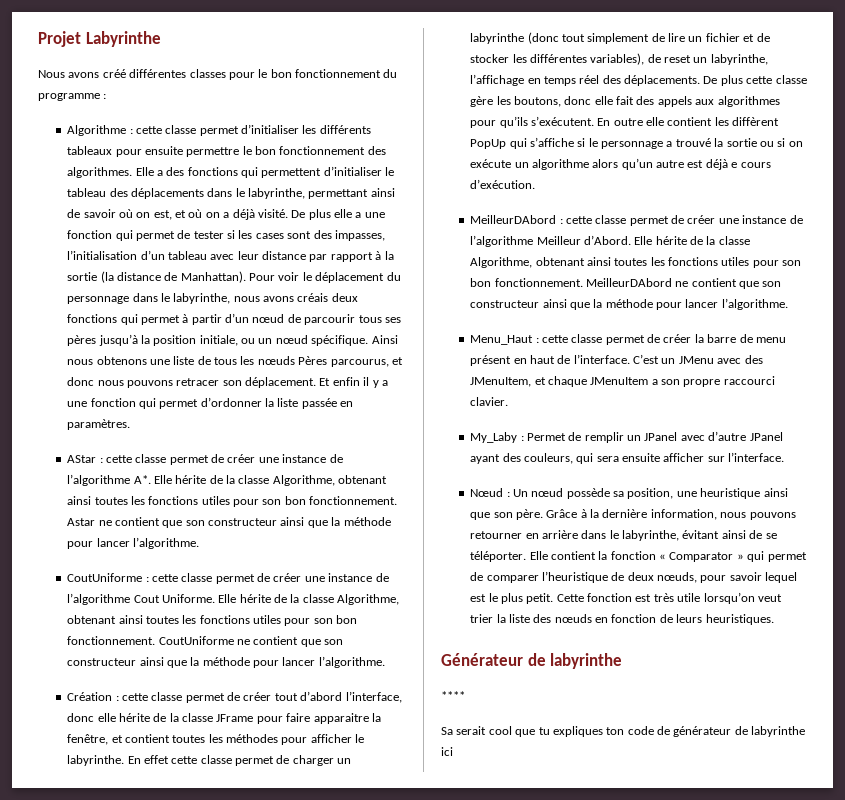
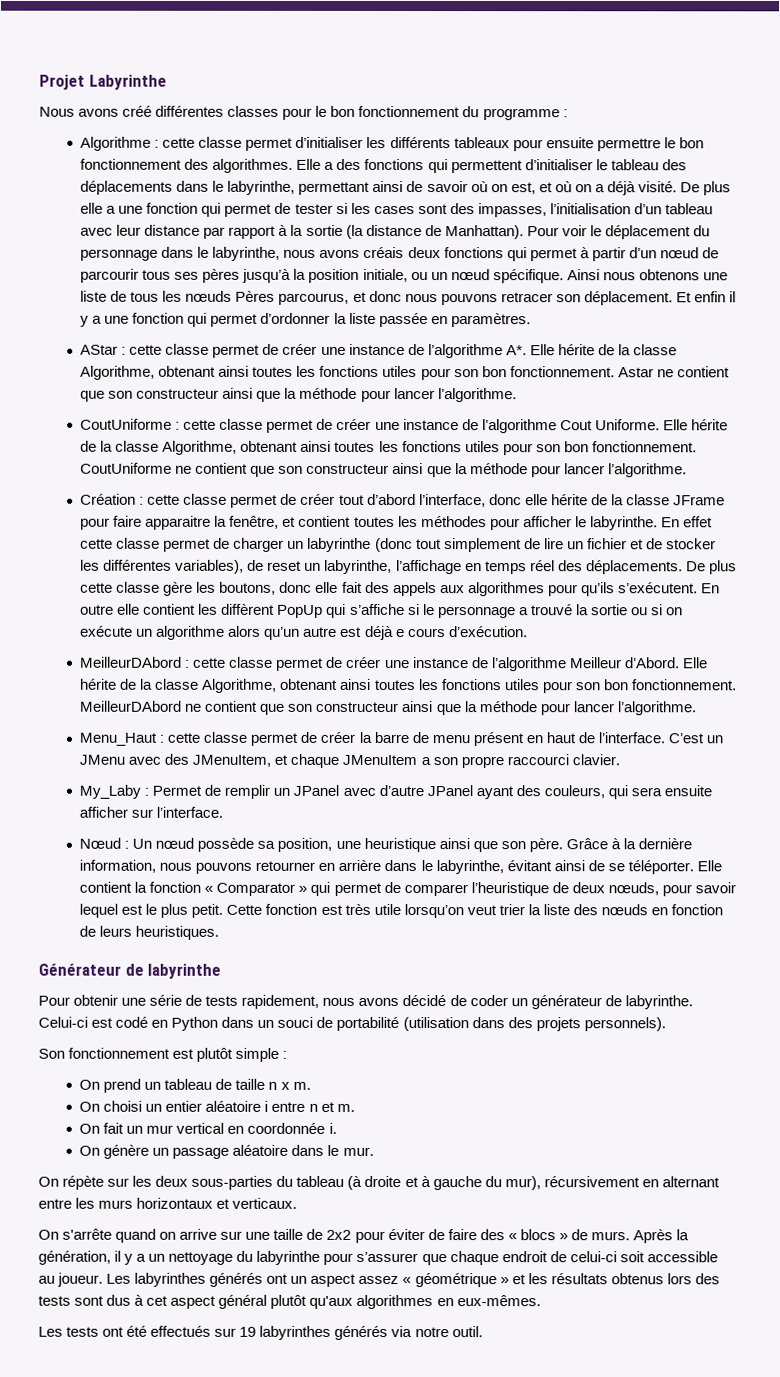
- ****
- Sa serait cool que tu expliques ton code de générateur de labyrinthe ici
+ Pour obtenir une série de tests rapidement, nous avons décidé de coder un générateur de labyrinthe. Celui-ci est codé en Python dans un souci de portabilité (utilisation dans des projets personnels).
+ Son fonctionnement est plutôt simple :
+ On prend un tableau de taille n x m.
+ On choisi un entier aléatoire i entre n et m.
+ On fait un mur vertical en coordonnée i.
+ On génère un passage aléatoire dans le mur.
+ On répète sur les deux sous-parties du tableau (à droite et à gauche du mur), récursivement en alternant entre les murs horizontaux et verticaux.
+ On s'arrête quand on arrive sur une taille de 2x2 pour éviter de faire des « blocs » de murs. Après la génération, il y a un nettoyage du labyrinthe pour s’assurer que chaque endroit de celui-ci soit accessible au joueur. Les labyrinthes générés ont un aspect assez « géométrique » et les résultats obtenus lors des tests sont dus à cet aspect général plutôt qu'aux algorithmes en eux-mêmes.
+ Les tests ont été effectués sur 19 labyrinthes générés via notre outil.

